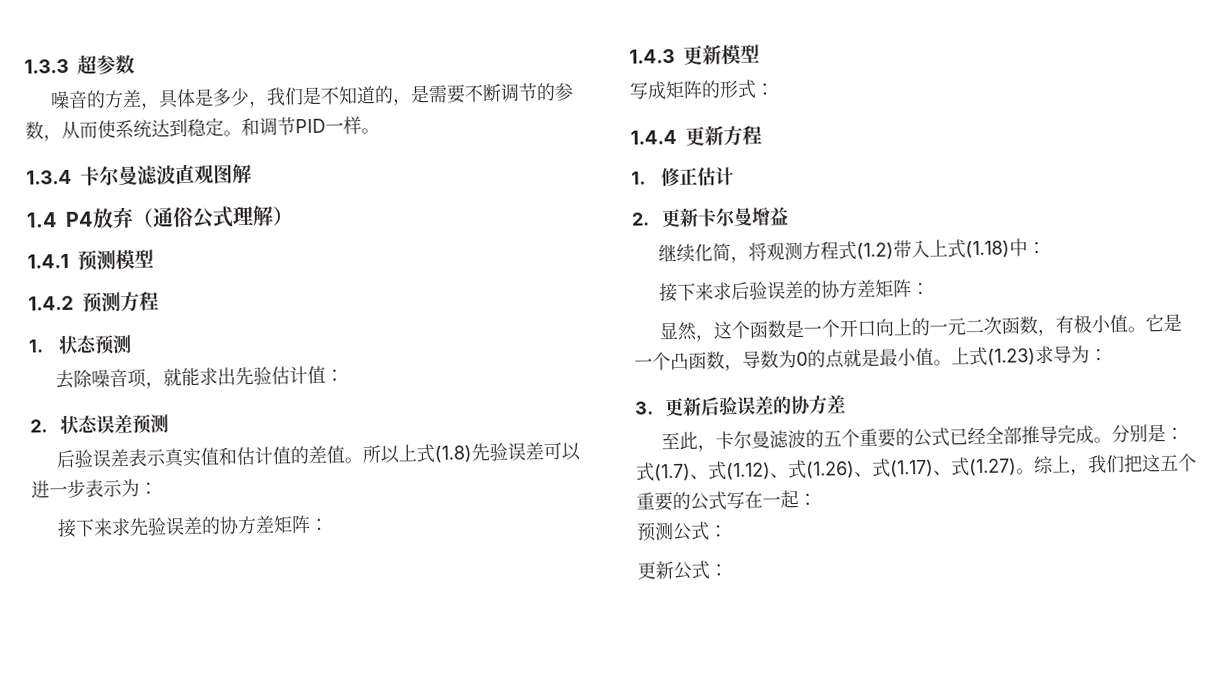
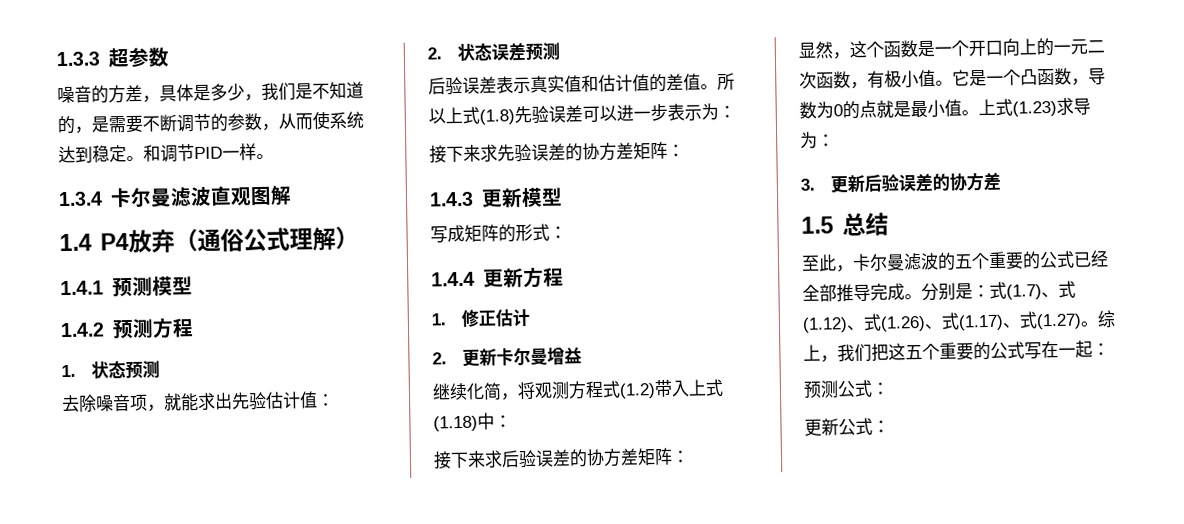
+ 1.5总结

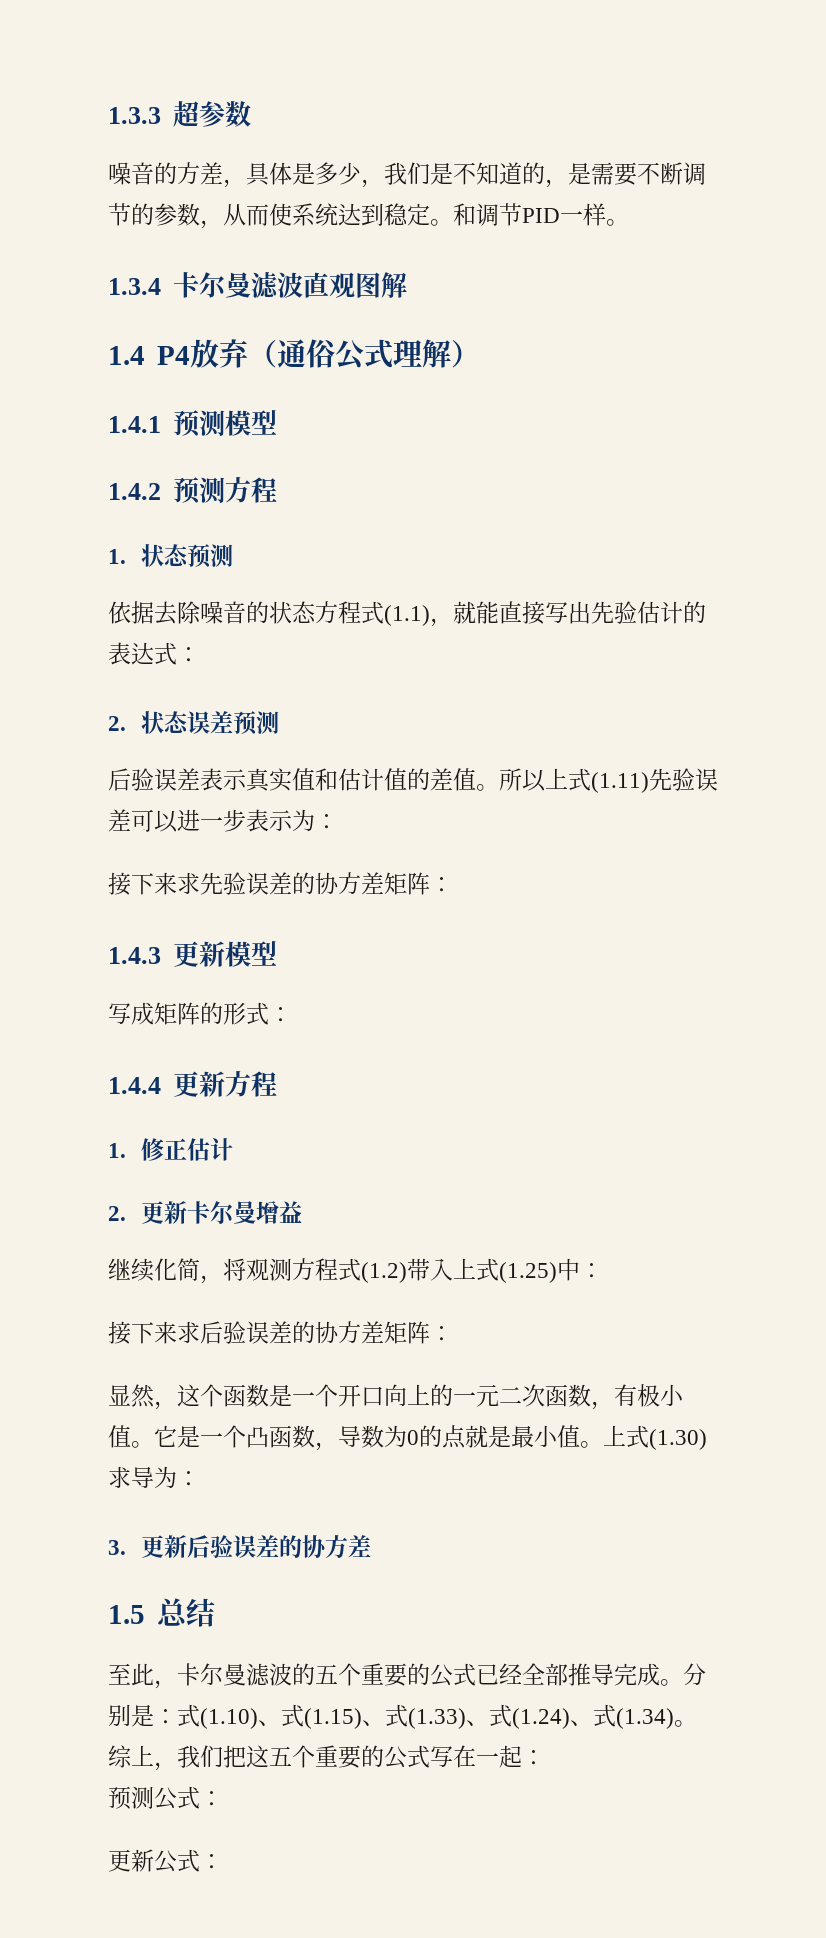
- 去除噪音项，就能求出先验估计值：
+ 依据去除噪音的状态方程式(1.1)，就能直接写出先验估计的表达式：
- 所以上式(1.8)先验误差可以进一步表示为：
+ 所以上式(1.11)先验误差可以进一步表示为：
- 继续化简，将观测方程式(1.2)带入上式(1.18)中：
+ 继续化简，将观测方程式(1.2)带入上式(1.25)中：
- 上式(1.23)求导为：
+ 上式(1.30)求导为：
- 分别是：式(1.7)、式(1.12)、式(1.26)、式(1.17)、式(1.27)。
+ 分别是：式(1.10)、式(1.15)、式(1.33)、式(1.24)、式(1.34)。

